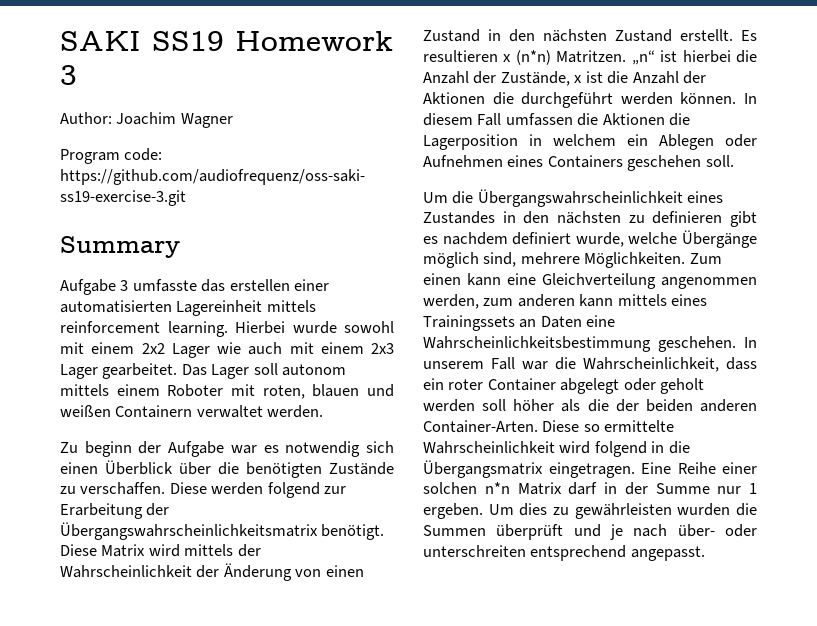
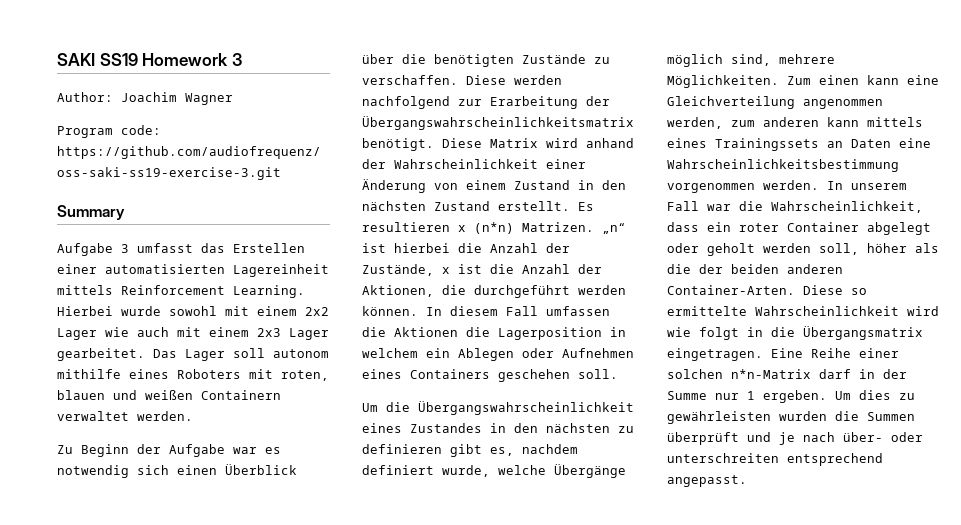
- Aufgabe 3 umfasste das erstellen einer automatisierten Lagereinheit mittels reinforcement learning.
+ Aufgabe 3 umfasst das Erstellen einer automatisierten Lagereinheit mittels Reinforcement Learning.
- Das Lager soll autonom mittels einem Roboter mit roten, blauen und weißen Containern verwaltet werden.
+ Das Lager soll autonom mithilfe eines Roboters mit roten, blauen und weißen Containern verwaltet werden.
- Zu beginn der Aufgabe war es notwendig sich einen Überblick über die benötigten Zustände zu verschaffen.
+ Zu Beginn der Aufgabe war es notwendig sich einen Überblick über die benötigten Zustände zu verschaffen.
- Diese werden folgend zur Erarbeitung der Übergangswahrscheinlichkeitsmatrix benötigt.
+ Diese werden nachfolgend zur Erarbeitung der Übergangswahrscheinlichkeitsmatrix benötigt.
- Diese Matrix wird mittels der Wahrscheinlichkeit der Änderung von einen Zustand in den nächsten Zustand erstellt.
+ Diese Matrix wird anhand der Wahrscheinlichkeit einer Änderung von einem Zustand in den nächsten Zustand erstellt.
- Es resultieren x (n*n) Matritzen.
+ Es resultieren x (n*n) Matrizen.
- „n“ ist hierbei die Anzahl der Zustände, x ist die Anzahl der Aktionen die durchgeführt werden können.
+ „n“ ist hierbei die Anzahl der Zustände, x ist die Anzahl der Aktionen, die durchgeführt werden können.
- Um die Übergangswahrscheinlichkeit eines Zustandes in den nächsten zu definieren gibt es nachdem definiert wurde, welche Übergänge möglich sind, mehrere Möglichkeiten.
+ Um die Übergangswahrscheinlichkeit eines Zustandes in den nächsten zu definieren gibt es, nachdem definiert wurde, welche Übergänge möglich sind, mehrere Möglichkeiten.
- Zum einen kann eine Gleichverteilung angenommen werden, zum anderen kann mittels eines Trainingssets an Daten eine Wahrscheinlichkeitsbestimmung geschehen.
+ Zum einen kann eine Gleichverteilung angenommen werden, zum anderen kann mittels eines Trainingssets an Daten eine Wahrscheinlichkeitsbestimmung vorgenommen werden.
- In unserem Fall war die Wahrscheinlichkeit, dass ein roter Container abgelegt oder geholt werden soll höher als die der beiden anderen Container-Arten.
+ In unserem Fall war die Wahrscheinlichkeit, dass ein roter Container abgelegt oder geholt werden soll, höher als die der beiden anderen Container-Arten.
- Diese so ermittelte Wahrscheinlichkeit wird folgend in die Übergangsmatrix eingetragen.
+ Diese so ermittelte Wahrscheinlichkeit wird wie folgt in die Übergangsmatrix eingetragen.
- Eine Reihe einer solchen n*n Matrix darf in der Summe nur 1 ergeben.
+ Eine Reihe einer solchen n*n-Matrix darf in der Summe nur 1 ergeben.

